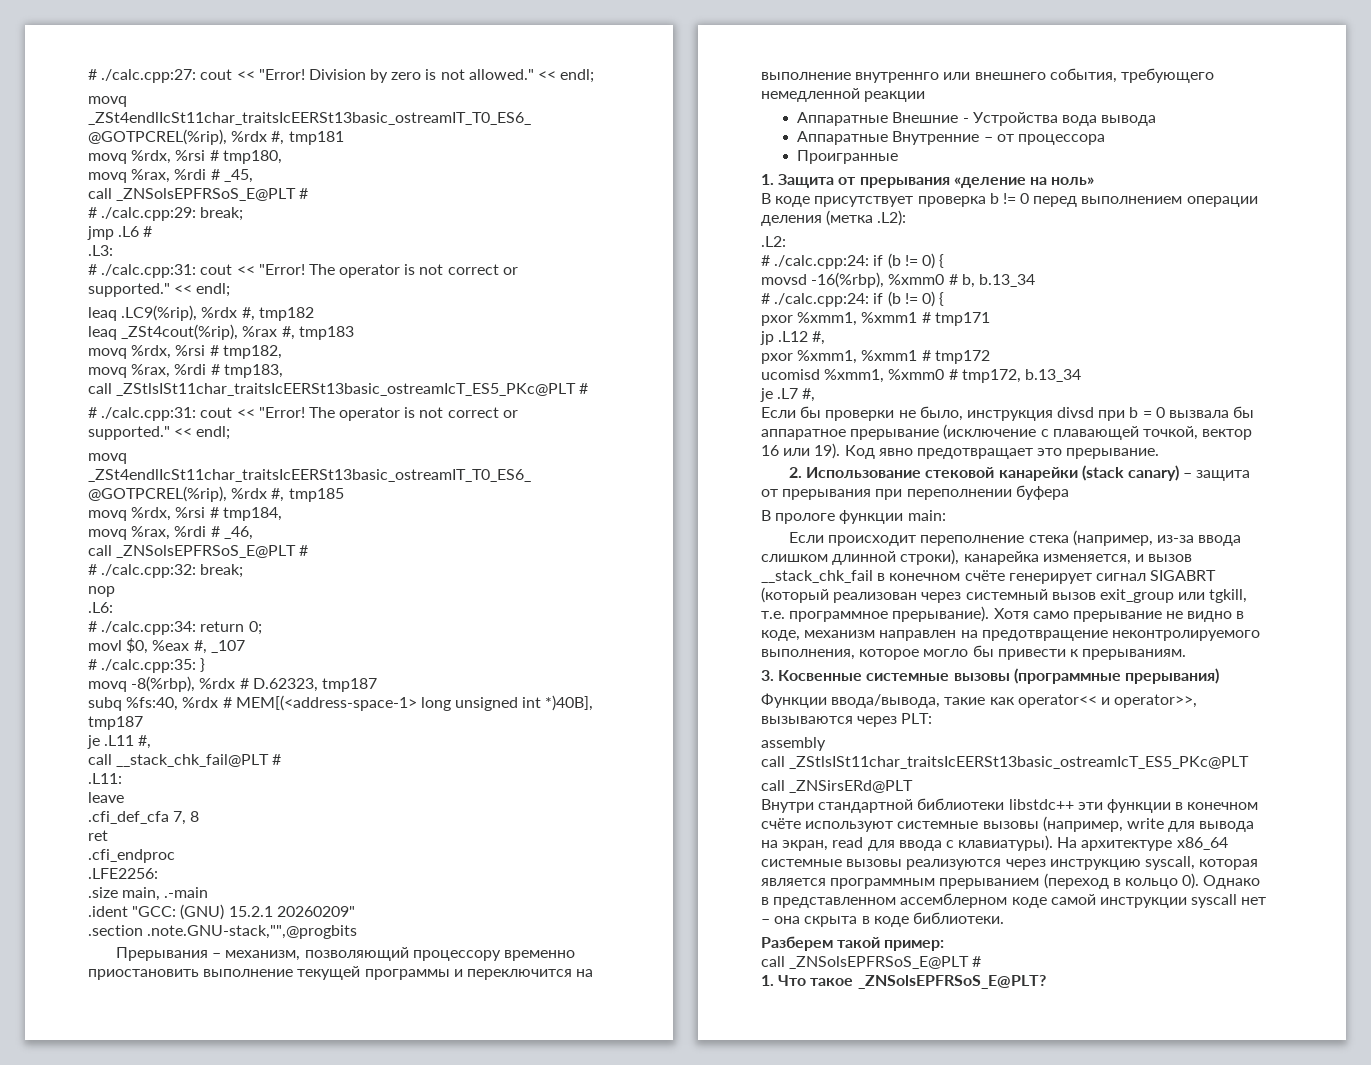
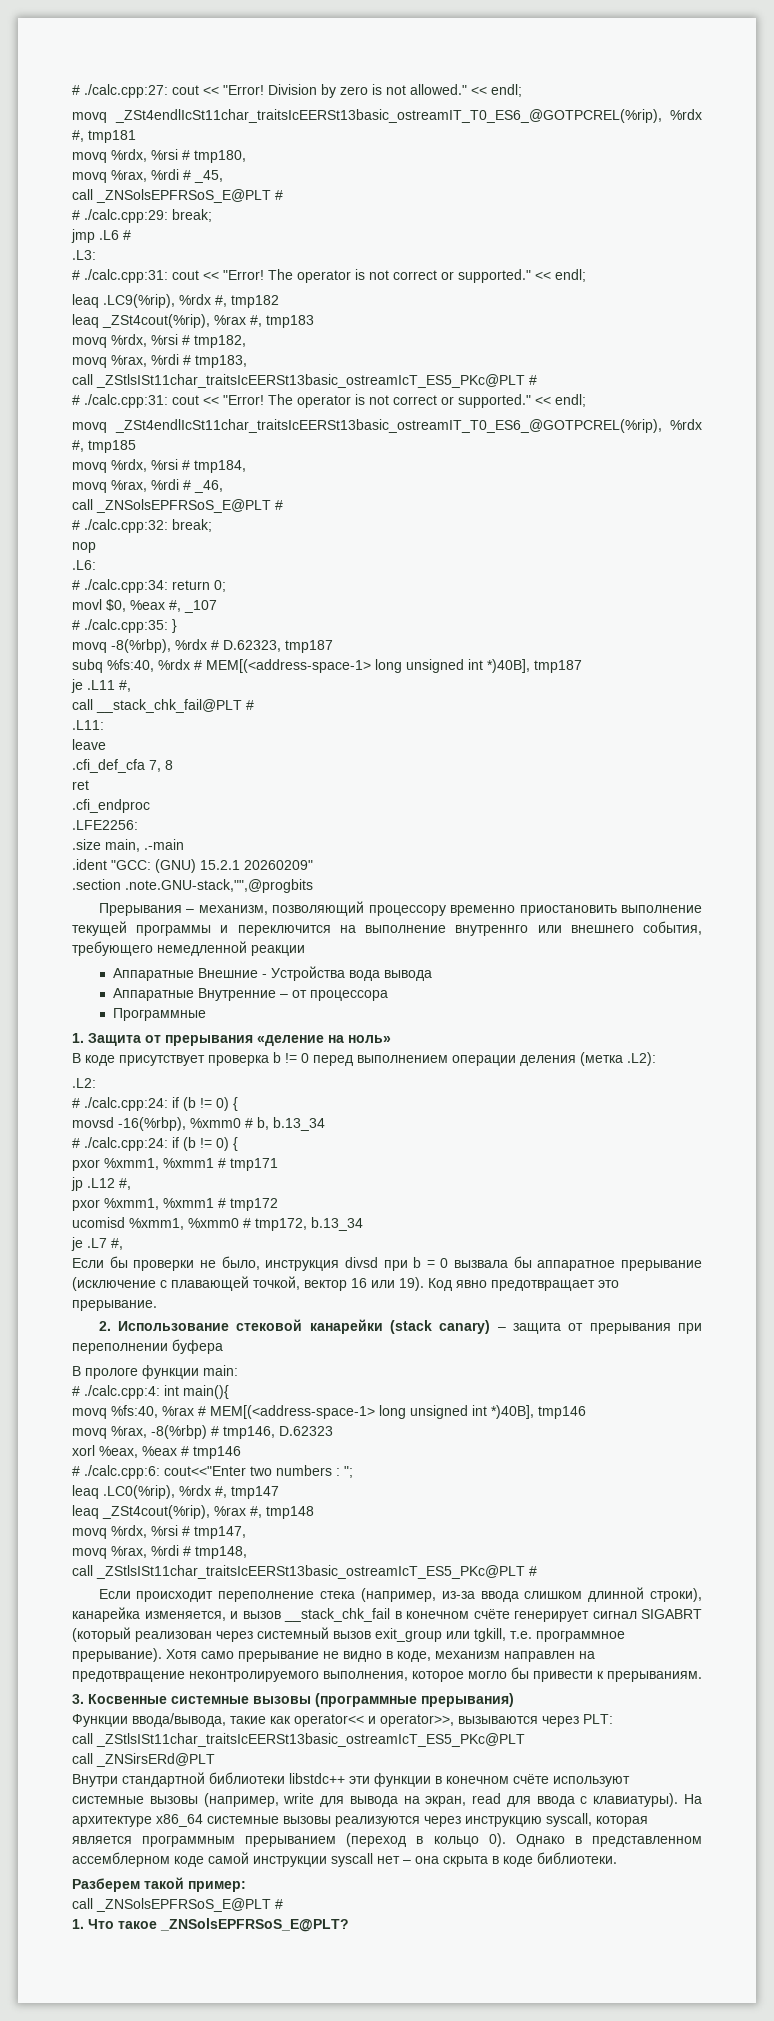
- Проигранные
+ Программные
+ # ./calc.cpp:4: int main(){
+ movq %fs:40, %rax # MEM[(<address-space-1> long unsigned int *)40B], tmp146
+ movq %rax, -8(%rbp) # tmp146, D.62323
+ xorl %eax, %eax # tmp146
+ # ./calc.cpp:6: cout<<"Enter two numbers : ";
+ leaq .LC0(%rip), %rdx #, tmp147
+ leaq _ZSt4cout(%rip), %rax #, tmp148
+ movq %rdx, %rsi # tmp147,
+ movq %rax, %rdi # tmp148,
+ call _ZStlsISt11char_traitsIcEERSt13basic_ostreamIcT_ES5_PKc@PLT #
- assembly

